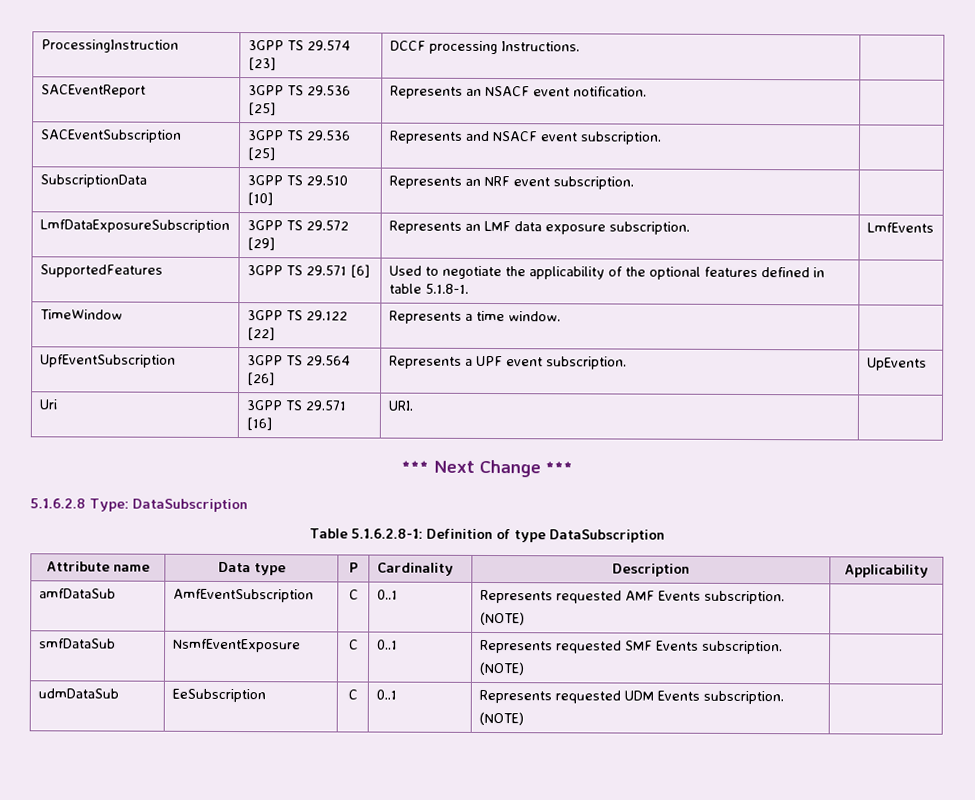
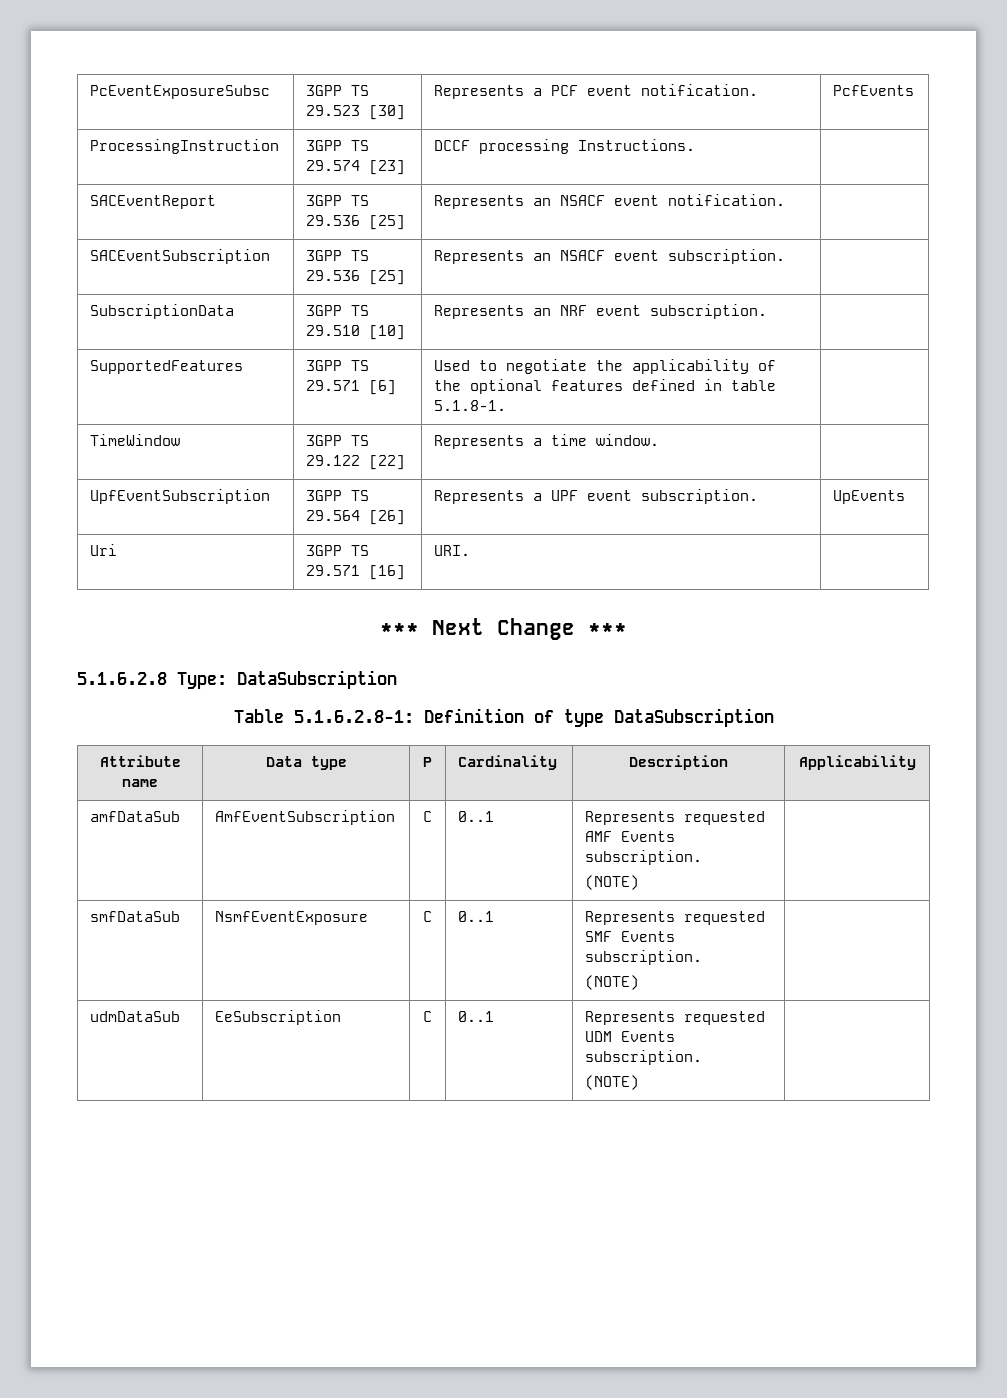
+ PcEventExposureSubsc | 3GPP TS 29.523 [30] | Represents a PCF event notification. | PcfEvents
- SACEventSubscription | 3GPP TS 29.536 [25] | Represents and NSACF event subscription. |
+ SACEventSubscription | 3GPP TS 29.536 [25] | Represents an NSACF event subscription. |
- LmfDataExposureSubscription | 3GPP TS 29.572 [29] | Represents an LMF data exposure subscription. | LmfEvents

